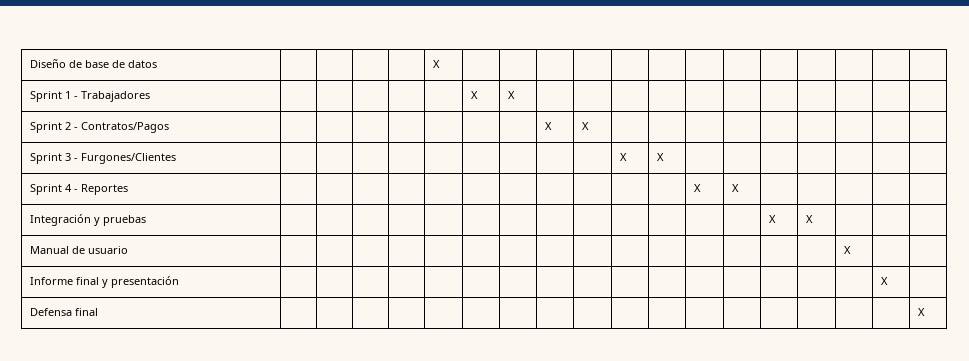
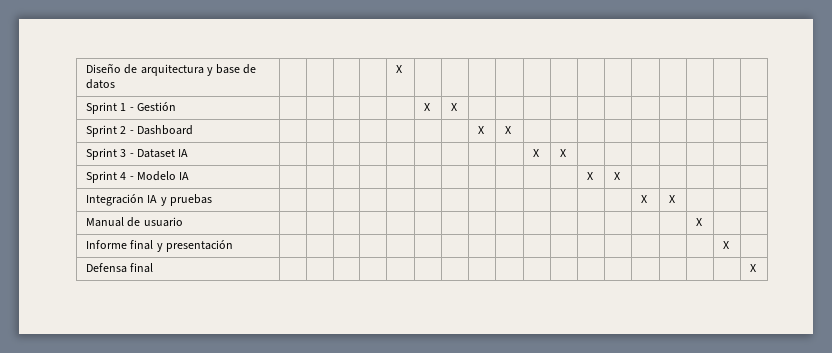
- Diseño de base de datos | | | | | X | | | | | | | | | | | | |
+ Diseño de arquitectura y base de datos | | | | | X | | | | | | | | | | | | |
- Sprint 1 - Trabajadores | | | | | | X | X | | | | | | | | | | |
+ Sprint 1 - Gestión | | | | | | X | X | | | | | | | | | | |
- Sprint 2 - Contratos/Pagos | | | | | | | | X | X | | | | | | | | |
+ Sprint 2 - Dashboard | | | | | | | | X | X | | | | | | | | |
- Sprint 3 - Furgones/Clientes | | | | | | | | | | X | X | | | | | | |
+ Sprint 3 - Dataset IA | | | | | | | | | | X | X | | | | | | |
- Sprint 4 - Reportes | | | | | | | | | | | | X | X | | | | |
+ Sprint 4 - Modelo IA | | | | | | | | | | | | X | X | | | | |
- Integración y pruebas | | | | | | | | | | | | | | X | X | | |
+ Integración IA y pruebas | | | | | | | | | | | | | | X | X | | |

